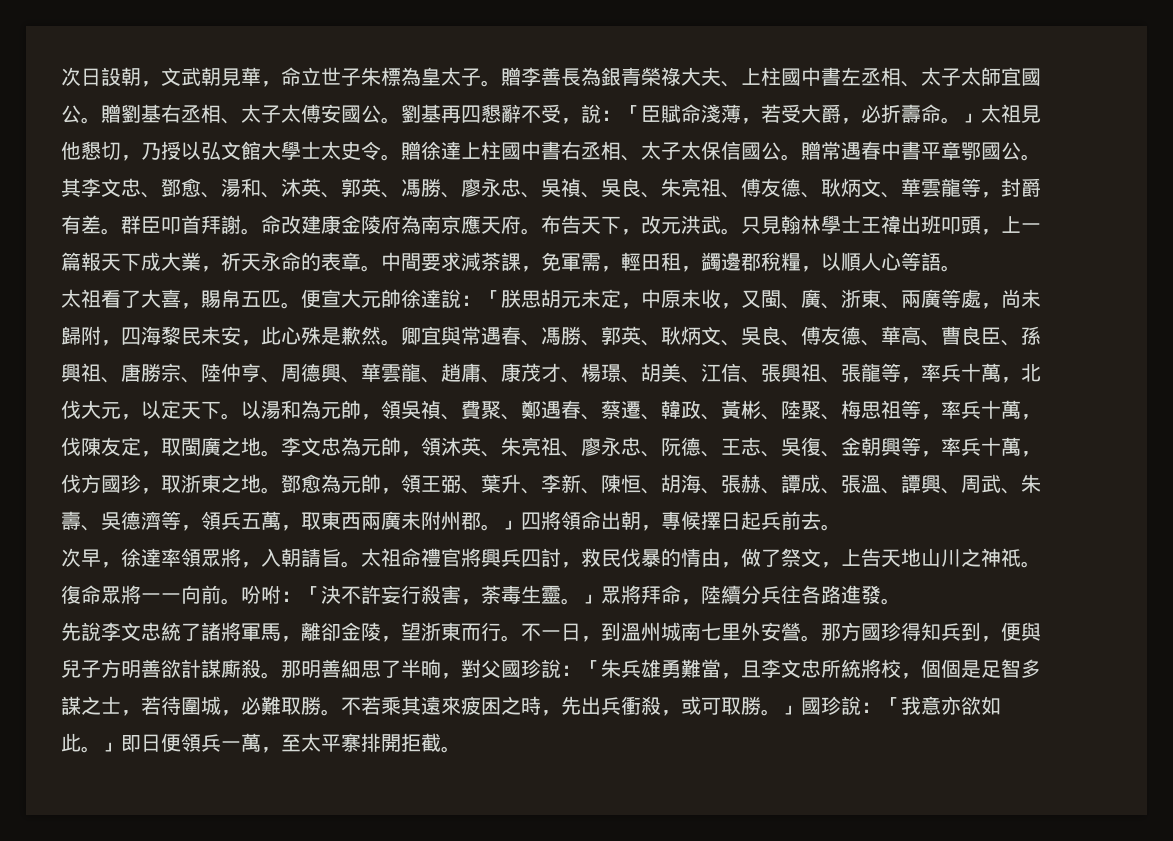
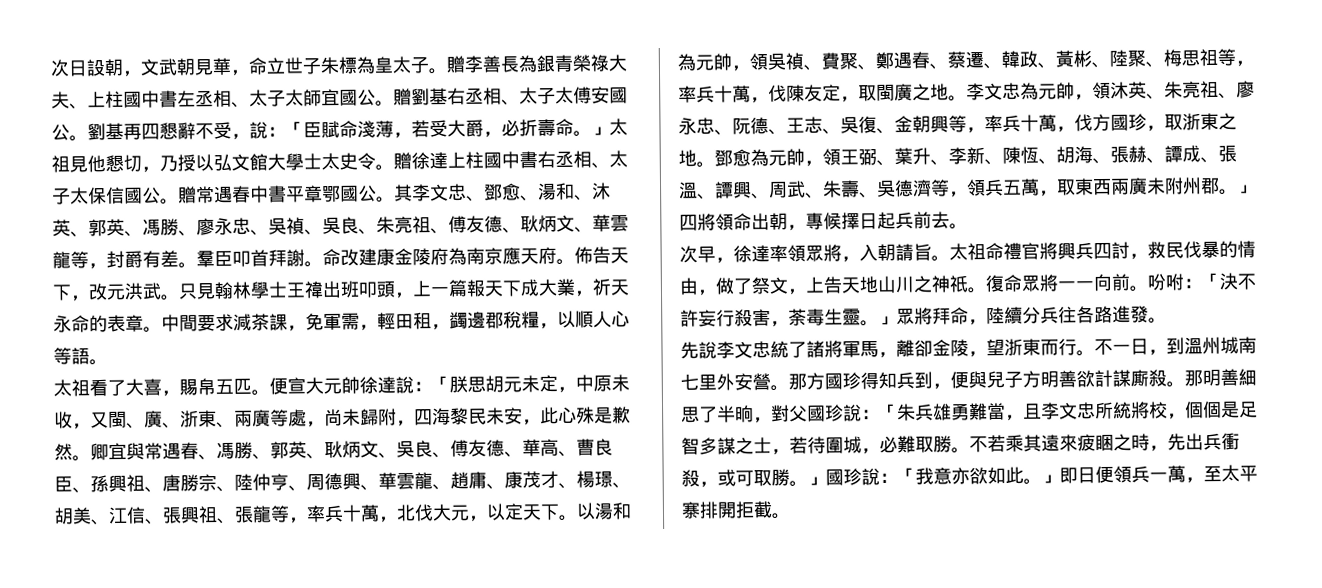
- 群臣叩首拜謝。
+ 羣臣叩首拜謝。
- 布告天下，改元洪武。
+ 佈告天下，改元洪武。
- 鄧愈為元帥，領王弼、葉升、李新、陳恒、胡海、張赫、譚成、張溫、譚興、周武、朱壽、吳德濟等，領兵五萬，取東西兩廣未附州郡。」四將領命出朝，專候擇日起兵前去。
+ 鄧愈為元帥，領王弼、葉升、李新、陳恆、胡海、張赫、譚成、張溫、譚興、周武、朱壽、吳德濟等，領兵五萬，取東西兩廣未附州郡。」四將領命出朝，專候擇日起兵前去。
- 不若乘其遠來疲困之時，先出兵衝殺，或可取勝。」國珍說：「我意亦欲如此。」即日便領兵一萬，至太平寨排開拒截。
+ 不若乘其遠來疲睏之時，先出兵衝殺，或可取勝。」國珍說：「我意亦欲如此。」即日便領兵一萬，至太平寨排開拒截。

